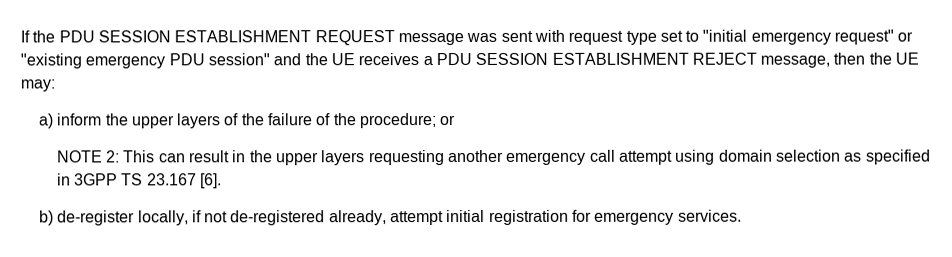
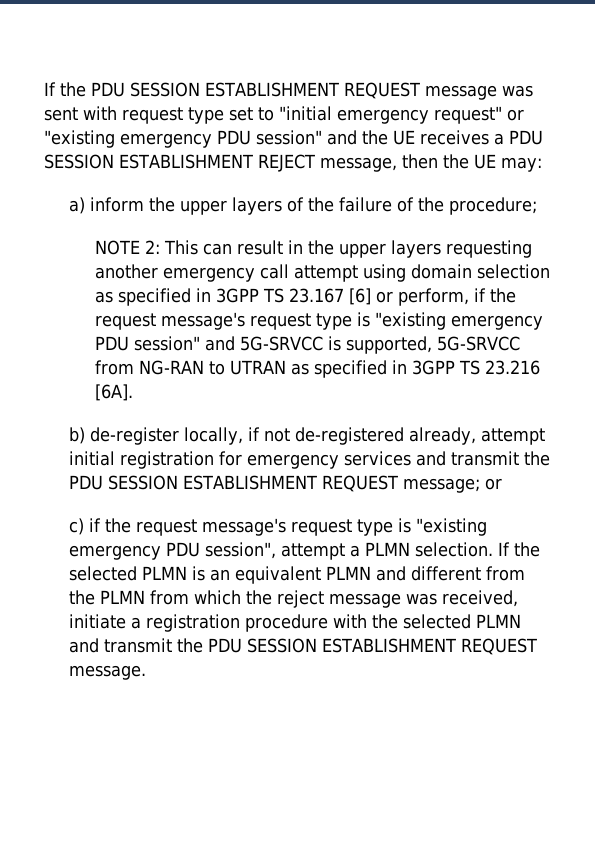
- a) inform the upper layers of the failure of the procedure; or
+ a) inform the upper layers of the failure of the procedure;
- NOTE 2: This can result in the upper layers requesting another emergency call attempt using domain selection as specified in 3GPP TS 23.167 [6].
+ NOTE 2: This can result in the upper layers requesting another emergency call attempt using domain selection as specified in 3GPP TS 23.167 [6] or perform, if the request message's request type is "existing emergency PDU session" and 5G-SRVCC is supported, 5G-SRVCC from NG-RAN to UTRAN as specified in 3GPP TS 23.216 [6A].
- b) de-register locally, if not de-registered already, attempt initial registration for emergency services.
+ b) de-register locally, if not de-registered already, attempt initial registration for emergency services and transmit the PDU SESSION ESTABLISHMENT REQUEST message; or
+ c) if the request message's request type is "existing emergency PDU session", attempt a PLMN selection. If the selected PLMN is an equivalent PLMN and different from the PLMN from which the reject message was received, initiate a registration procedure with the selected PLMN and transmit the PDU SESSION ESTABLISHMENT REQUEST message.

